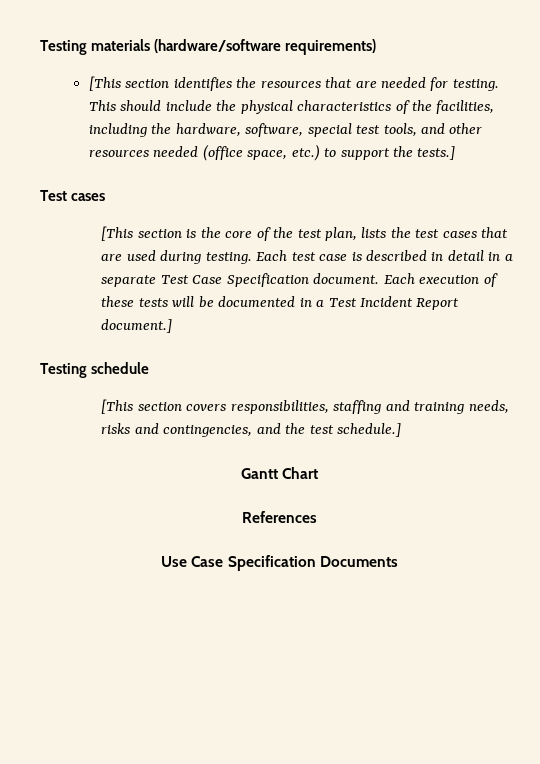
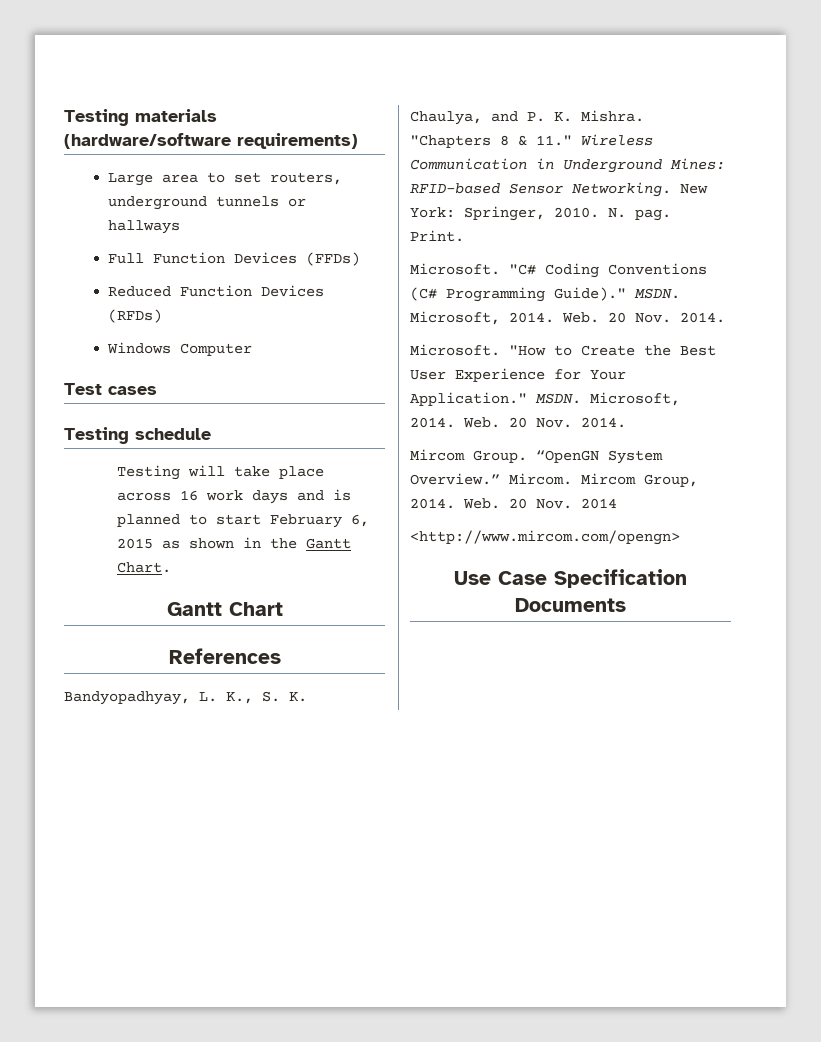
- [This section identifies the resources that are needed for testing. This should include the physical characteristics of the facilities, including the hardware, software, special test tools, and other resources needed (office space, etc.) to support the tests.]
+ Large area to set routers, underground tunnels or hallways
+ Full Function Devices (FFDs)
+ Reduced Function Devices (RFDs)
+ Windows Computer
  Test cases
- [This section is the core of the test plan, lists the test cases that are used during testing. Each test case is described in detail in a separate Test Case Specification document. Each execution of these tests will be documented in a Test Incident Report document.]
  Testing schedule
- [This section covers responsibilities, staffing and training needs, risks and contingencies, and the test schedule.]
+ Testing will take place across 16 work days and is planned to start February 6, 2015 as shown in the Gantt Chart.
  Gantt Chart
  References
+ Bandyopadhyay, L. K., S. K. Chaulya, and P. K. Mishra. "Chapters 8 & 11." Wireless Communication in Underground Mines: RFID-based Sensor Networking. New York: Springer, 2010. N. pag. Print.
+ Microsoft. "C# Coding Conventions (C# Programming Guide)." MSDN. Microsoft, 2014. Web. 20 Nov. 2014.
+ Microsoft. "How to Create the Best User Experience for Your Application." MSDN. Microsoft, 2014. Web. 20 Nov. 2014.
+ Mircom Group. “OpenGN System Overview.” Mircom. Mircom Group, 2014. Web. 20 Nov. 2014
+ <http://www.mircom.com/opengn>

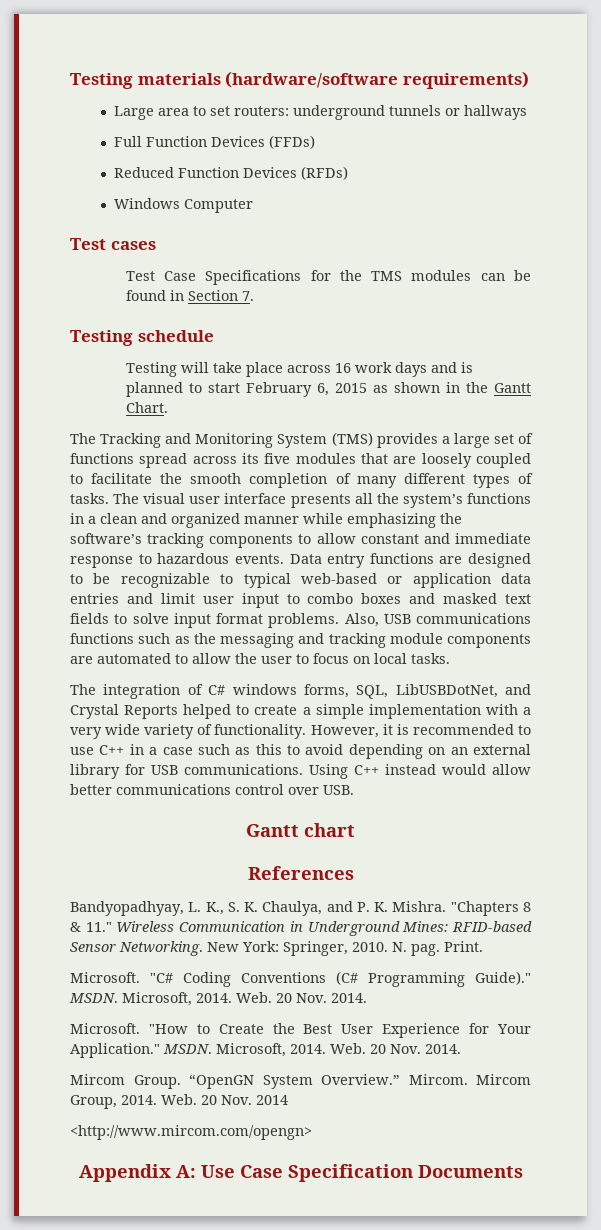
- Large area to set routers, underground tunnels or hallways
+ Large area to set routers: underground tunnels or hallways
+ Test Case Specifications for the TMS modules can be found in Section 7.
- Gantt Chart
+ The Tracking and Monitoring System (TMS) provides a large set of functions spread across its five modules that are loosely coupled to facilitate the smooth completion of many different types of tasks. The visual user interface presents all the system’s functions in a clean and organized manner while emphasizing the software’s tracking components to allow constant and immediate response to hazardous events. Data entry functions are designed to be recognizable to typical web-based or application data entries and limit user input to combo boxes and masked text fields to solve input format problems. Also, USB communications functions such as the messaging and tracking module components are automated to allow the user to focus on local tasks.
+ The integration of C# windows forms, SQL, LibUSBDotNet, and Crystal Reports helped to create a simple implementation with a very wide variety of functionality. However, it is recommended to use C++ in a case such as this to avoid depending on an external library for USB communications. Using C++ instead would allow better communications control over USB.
+ Gantt chart
- Use Case Specification Documents
+ Appendix A: Use Case Specification Documents

